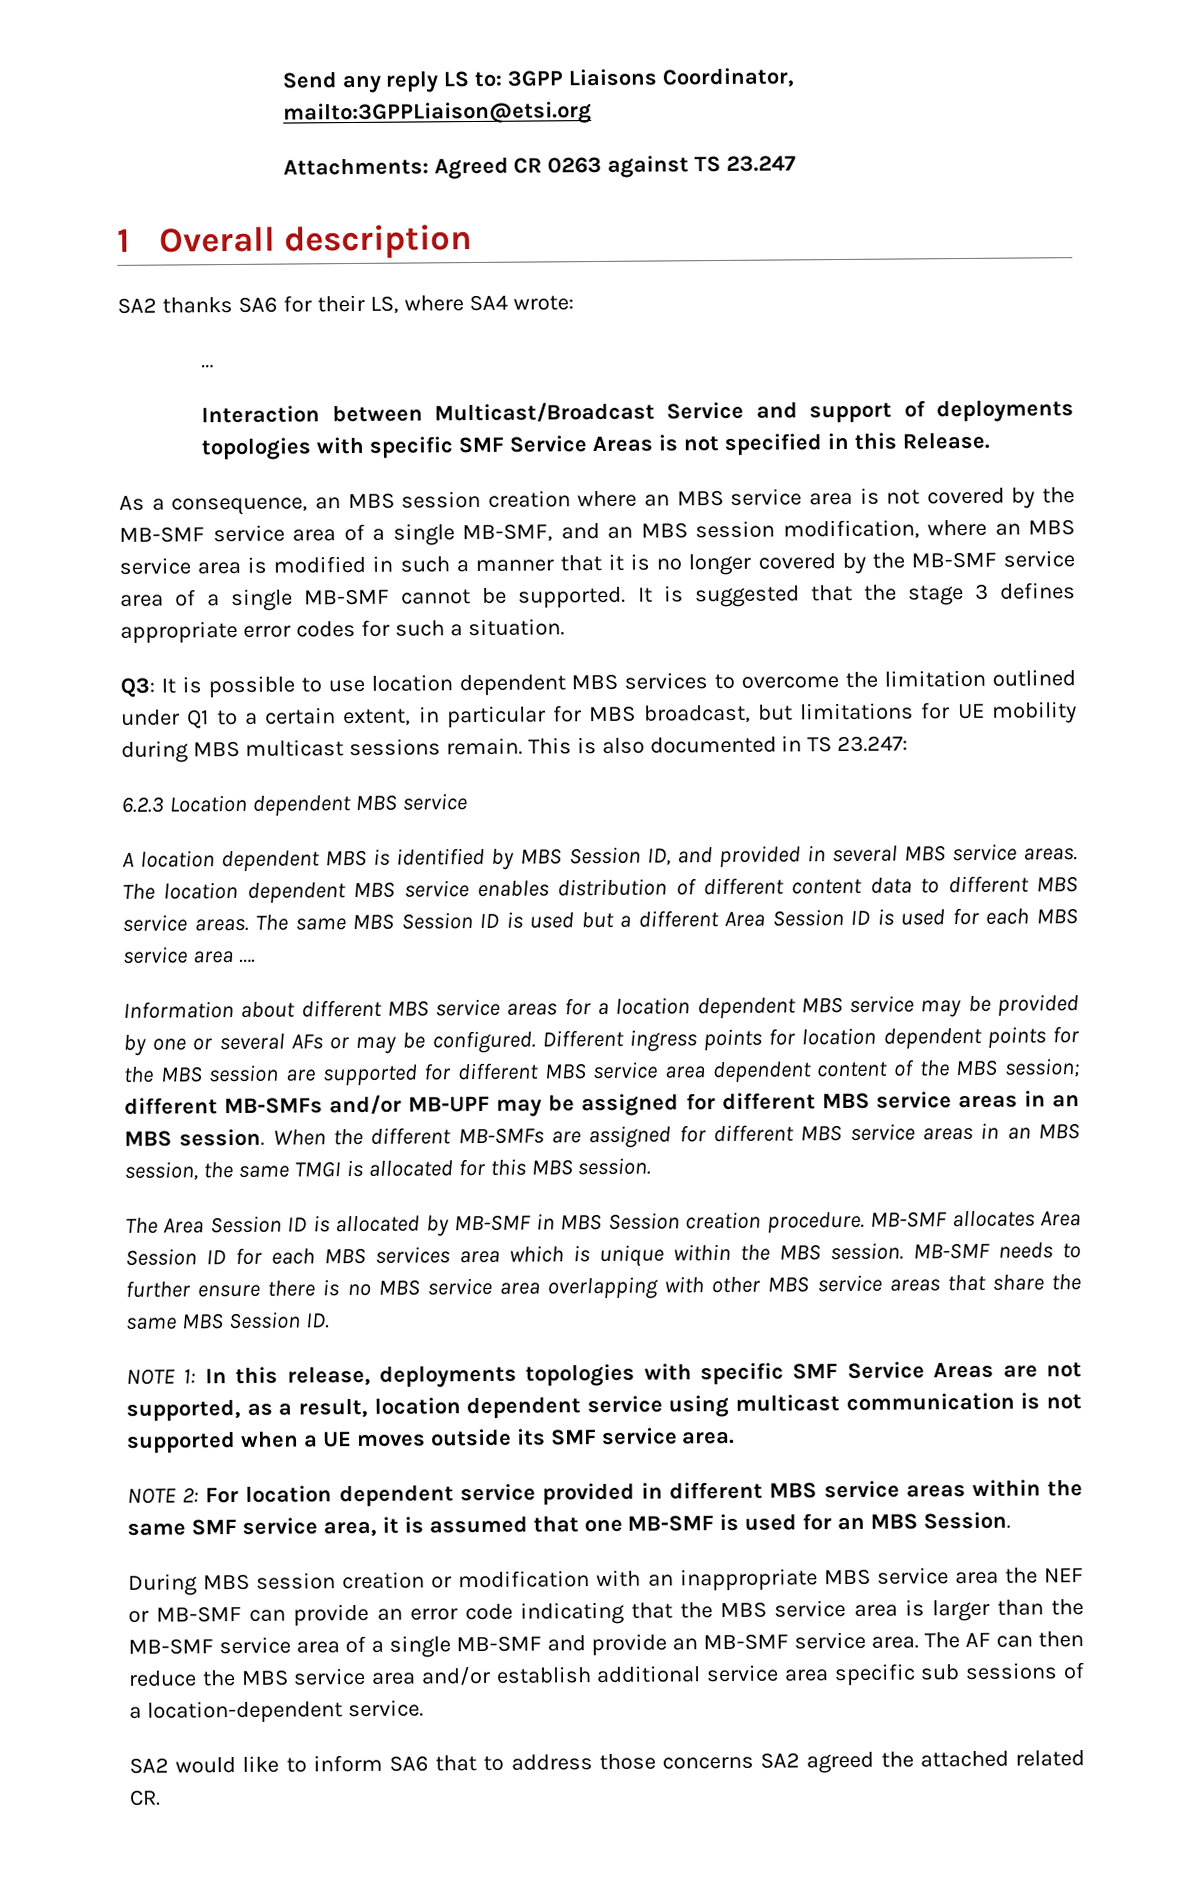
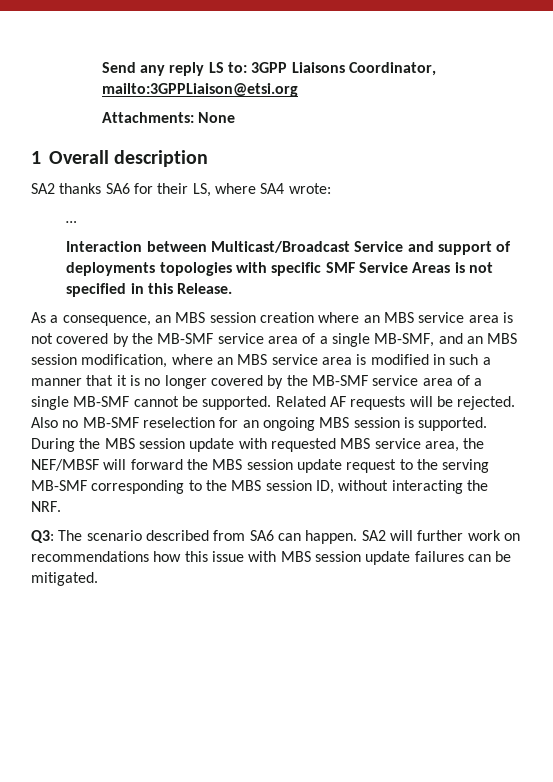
- Attachments: Agreed CR 0263 against TS 23.247
+ Attachments: None
- It is suggested that the stage 3 defines appropriate error codes for such a situation.
- Q3: It is possible to use location dependent MBS services to overcome the limitation outlined under Q1 to a certain extent, in particular for MBS broadcast, but limitations for UE mobility during MBS multicast sessions remain. This is also documented in TS 23.247:
- 6.2.3 Location dependent MBS service
- A location dependent MBS is identified by MBS Session ID, and provided in several MBS service areas. The location dependent MBS service enables distribution of different content data to different MBS service areas. The same MBS Session ID is used but a different Area Session ID is used for each MBS service area ….
- Information about different MBS service areas for a location dependent MBS service may be provided by one or several AFs or may be configured. Different ingress points for location dependent points for the MBS session are supported for different MBS service area dependent content of the MBS session; different MB-SMFs and/or MB-UPF may be assigned for different MBS service areas in an MBS session. When the different MB-SMFs are assigned for different MBS service areas in an MBS session, the same TMGI is allocated for this MBS session.
- The Area Session ID is allocated by MB-SMF in MBS Session creation procedure. MB-SMF allocates Area Session ID for each MBS services area which is unique within the MBS session. MB-SMF needs to further ensure there is no MBS service area overlapping with other MBS service areas that share the same MBS Session ID.
- NOTE 1: In this release, deployments topologies with specific SMF Service Areas are not supported, as a result, location dependent service using multicast communication is not supported when a UE moves outside its SMF service area.
- NOTE 2: For location dependent service provided in different MBS service areas within the same SMF service area, it is assumed that one MB-SMF is used for an MBS Session.
- During MBS session creation or modification with an inappropriate MBS service area the NEF or MB-SMF can provide an error code indicating that the MBS service area is larger than the MB-SMF service area of a single MB-SMF and provide an MB-SMF service area. The AF can then reduce the MBS service area and/or establish additional service area specific sub sessions of a location-dependent service.
- SA2 would like to inform SA6 that to address those concerns SA2 agreed the attached related CR.
+ Related AF requests will be rejected. Also no MB-SMF reselection for an ongoing MBS session is supported. During the MBS session update with requested MBS service area, the NEF/MBSF will forward the MBS session update request to the serving MB-SMF corresponding to the MBS session ID, without interacting the NRF.
+ Q3: The scenario described from SA6 can happen. SA2 will further work on recommendations how this issue with MBS session update failures can be mitigated.

